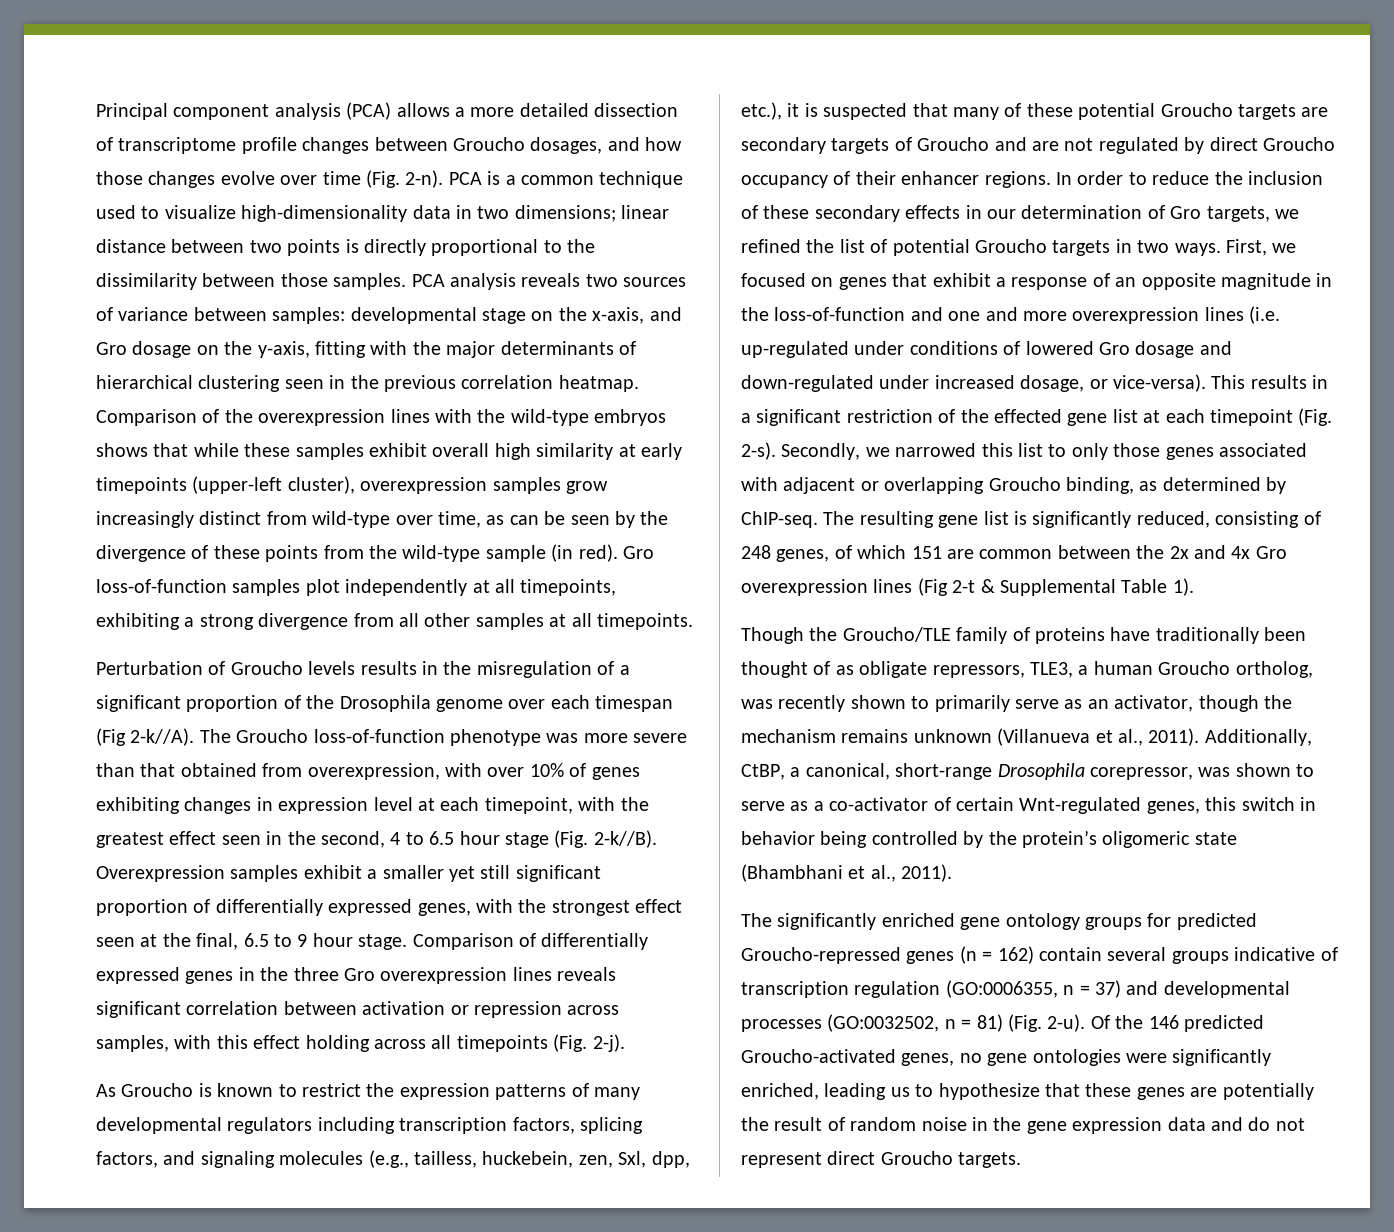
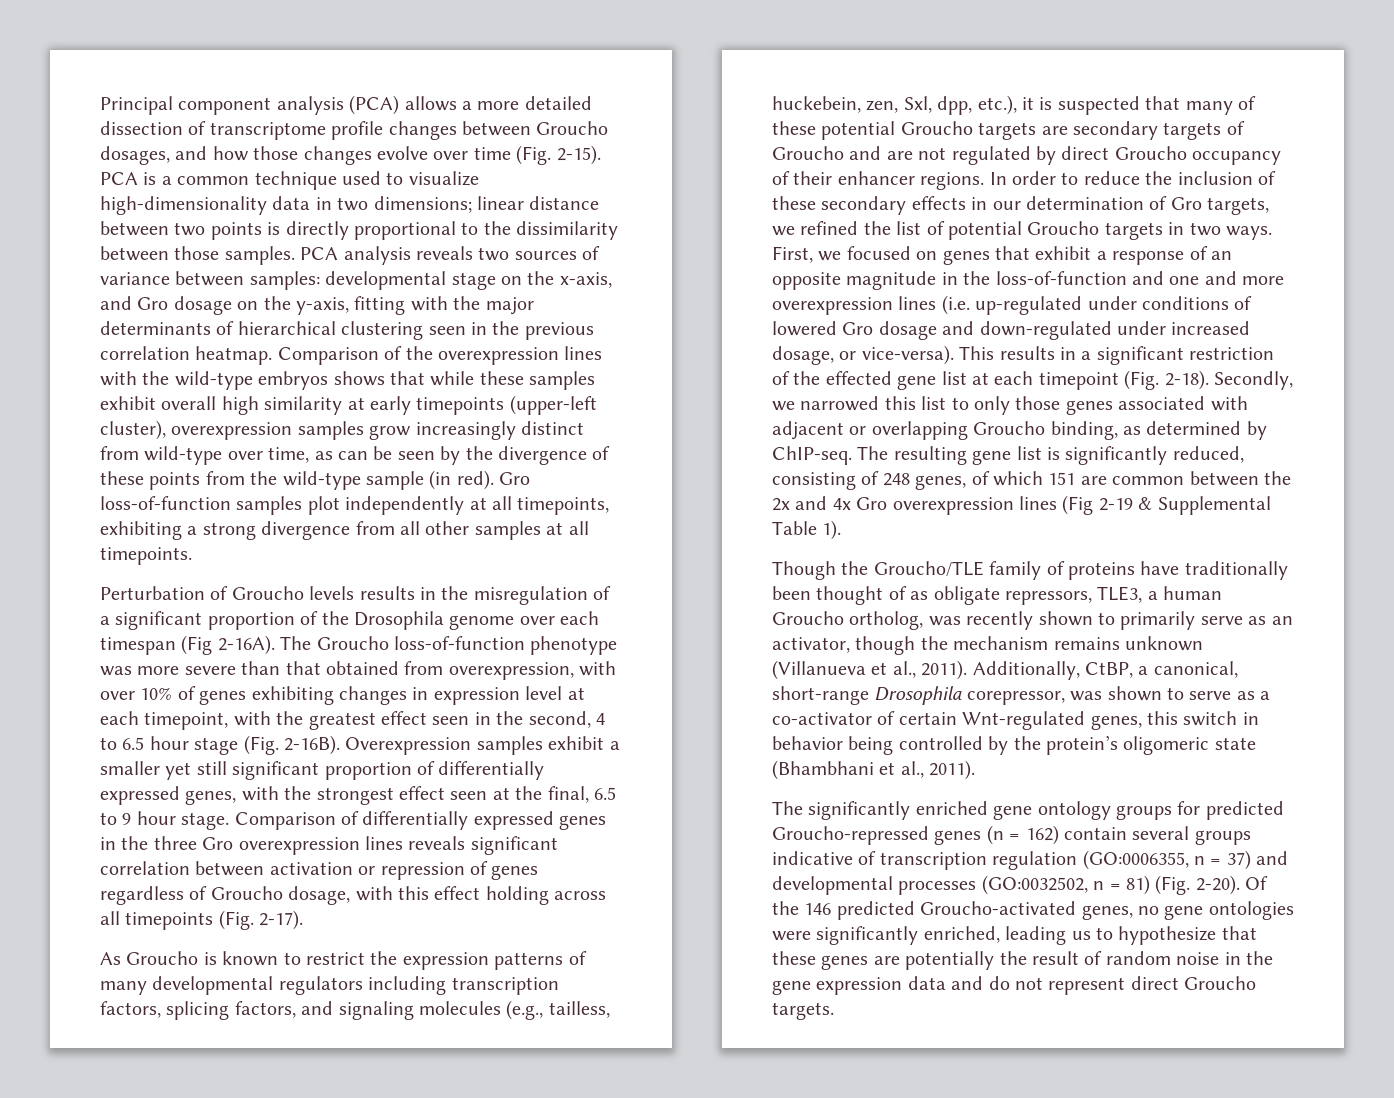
- Principal component analysis (PCA) allows a more detailed dissection of transcriptome profile changes between Groucho dosages, and how those changes evolve over time (Fig. 2-n).
+ Principal component analysis (PCA) allows a more detailed dissection of transcriptome profile changes between Groucho dosages, and how those changes evolve over time (Fig. 2-15).
- Perturbation of Groucho levels results in the misregulation of a significant proportion of the Drosophila genome over each timespan (Fig 2-k//A).
+ Perturbation of Groucho levels results in the misregulation of a significant proportion of the Drosophila genome over each timespan (Fig 2-16A).
- The Groucho loss-of-function phenotype was more severe than that obtained from overexpression, with over 10% of genes exhibiting changes in expression level at each timepoint, with the greatest effect seen in the second, 4 to 6.5 hour stage (Fig. 2-k//B).
+ The Groucho loss-of-function phenotype was more severe than that obtained from overexpression, with over 10% of genes exhibiting changes in expression level at each timepoint, with the greatest effect seen in the second, 4 to 6.5 hour stage (Fig. 2-16B).
- Comparison of differentially expressed genes in the three Gro overexpression lines reveals significant correlation between activation or repression across samples, with this effect holding across all timepoints (Fig. 2-j).
+ Comparison of differentially expressed genes in the three Gro overexpression lines reveals significant correlation between activation or repression of genes regardless of Groucho dosage, with this effect holding across all timepoints (Fig. 2-17).
- This results in a significant restriction of the effected gene list at each timepoint (Fig. 2-s).
+ This results in a significant restriction of the effected gene list at each timepoint (Fig. 2-18).
- The resulting gene list is significantly reduced, consisting of 248 genes, of which 151 are common between the 2x and 4x Gro overexpression lines (Fig 2-t & Supplemental Table 1).
+ The resulting gene list is significantly reduced, consisting of 248 genes, of which 151 are common between the 2x and 4x Gro overexpression lines (Fig 2-19 & Supplemental Table 1).
- The significantly enriched gene ontology groups for predicted Groucho-repressed genes (n = 162) contain several groups indicative of transcription regulation (GO:0006355, n = 37) and developmental processes (GO:0032502, n = 81) (Fig. 2-u).
+ The significantly enriched gene ontology groups for predicted Groucho-repressed genes (n = 162) contain several groups indicative of transcription regulation (GO:0006355, n = 37) and developmental processes (GO:0032502, n = 81) (Fig. 2-20).

